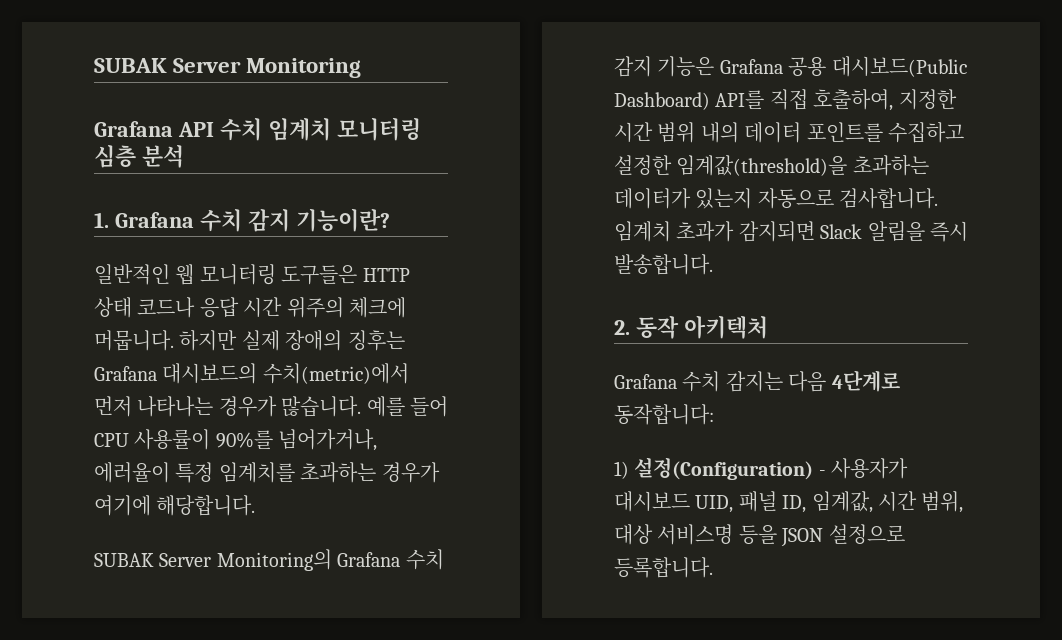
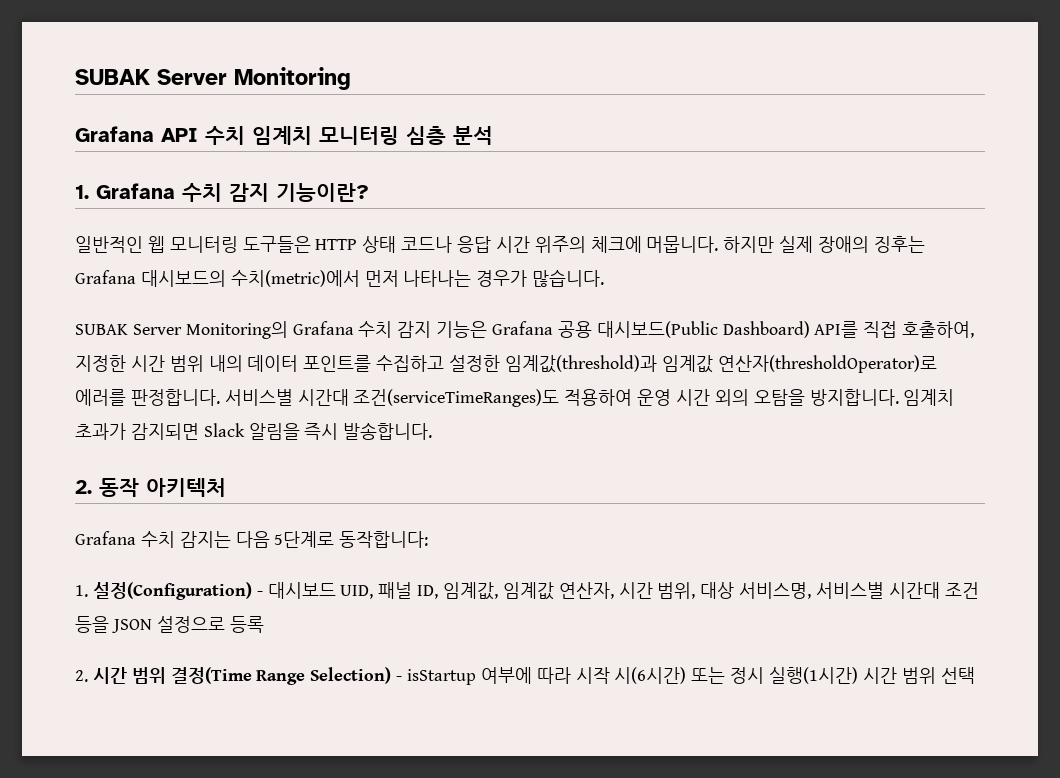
- 예를 들어 CPU 사용률이 90%를 넘어가거나, 에러율이 특정 임계치를 초과하는 경우가 여기에 해당합니다.
- SUBAK Server Monitoring의 Grafana 수치 감지 기능은 Grafana 공용 대시보드(Public Dashboard) API를 직접 호출하여, 지정한 시간 범위 내의 데이터 포인트를 수집하고 설정한 임계값(threshold)을 초과하는 데이터가 있는지 자동으로 검사합니다.
+ SUBAK Server Monitoring의 Grafana 수치 감지 기능은 Grafana 공용 대시보드(Public Dashboard) API를 직접 호출하여, 지정한 시간 범위 내의 데이터 포인트를 수집하고 설정한 임계값(threshold)과 임계값 연산자(thresholdOperator)로 에러를 판정합니다. 서비스별 시간대 조건(serviceTimeRanges)도 적용하여 운영 시간 외의 오탐을 방지합니다.
- Grafana 수치 감지는 다음 4단계로 동작합니다:
+ Grafana 수치 감지는 다음 5단계로 동작합니다:
- 1) 설정(Configuration) - 사용자가 대시보드 UID, 패널 ID, 임계값, 시간 범위, 대상 서비스명 등을 JSON 설정으로 등록합니다.
+ 1. 설정(Configuration) - 대시보드 UID, 패널 ID, 임계값, 임계값 연산자, 시간 범위, 대상 서비스명, 서비스별 시간대 조건 등을 JSON 설정으로 등록
+ 2. 시간 범위 결정(Time Range Selection) - isStartup 여부에 따라 시작 시(6시간) 또는 정시 실행(1시간) 시간 범위 선택

